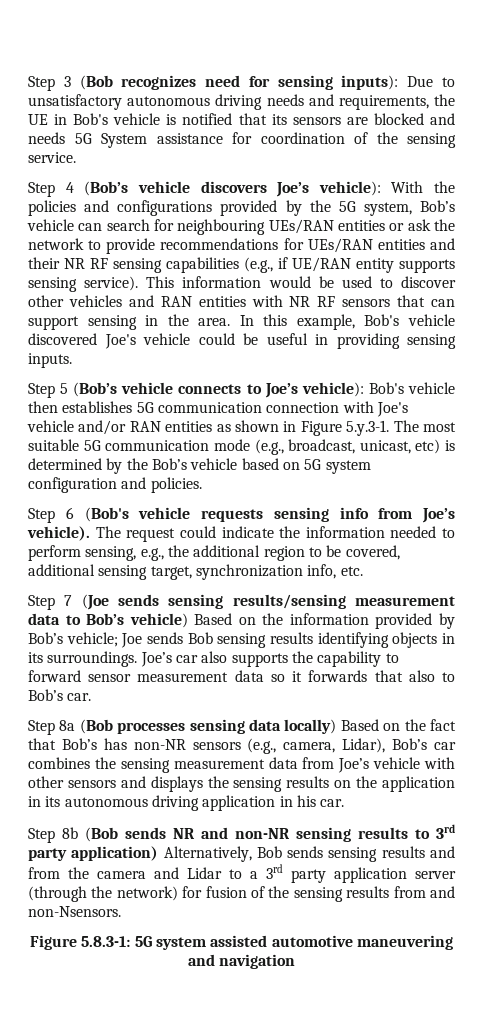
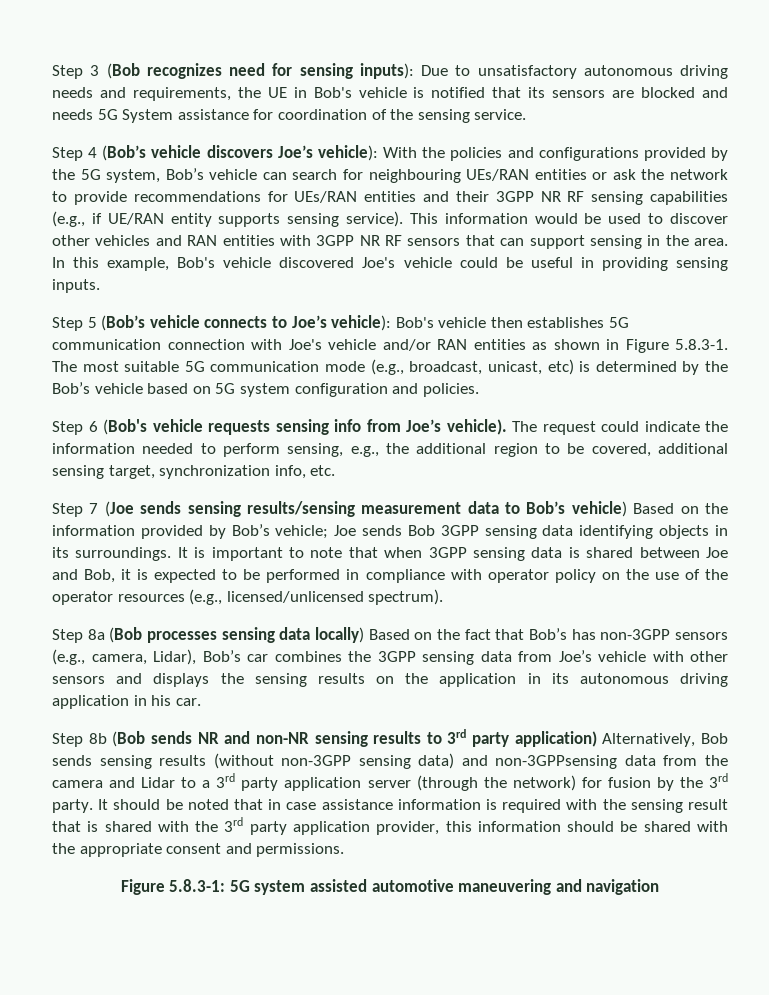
- Step 4 (Bob’s vehicle discovers Joe’s vehicle): With the policies and configurations provided by the 5G system, Bob’s vehicle can search for neighbouring UEs/RAN entities or ask the network to provide recommendations for UEs/RAN entities and their NR RF sensing capabilities (e.g., if UE/RAN entity supports sensing service).
+ Step 4 (Bob’s vehicle discovers Joe’s vehicle): With the policies and configurations provided by the 5G system, Bob’s vehicle can search for neighbouring UEs/RAN entities or ask the network to provide recommendations for UEs/RAN entities and their 3GPP NR RF sensing capabilities (e.g., if UE/RAN entity supports sensing service).
- This information would be used to discover other vehicles and RAN entities with NR RF sensors that can support sensing in the area.
+ This information would be used to discover other vehicles and RAN entities with 3GPP NR RF sensors that can support sensing in the area.
- Step 5 (Bob’s vehicle connects to Joe’s vehicle): Bob's vehicle then establishes 5G communication connection with Joe's vehicle and/or RAN entities as shown in Figure 5.y.3-1. The most suitable 5G communication mode (e.g., broadcast, unicast, etc) is determined by the Bob’s vehicle based on 5G system configuration and policies.
+ Step 5 (Bob’s vehicle connects to Joe’s vehicle): Bob's vehicle then establishes 5G communication connection with Joe's vehicle and/or RAN entities as shown in Figure 5.8.3-1. The most suitable 5G communication mode (e.g., broadcast, unicast, etc) is determined by the Bob’s vehicle based on 5G system configuration and policies.
- Step 7 (Joe sends sensing results/sensing measurement data to Bob’s vehicle) Based on the information provided by Bob’s vehicle; Joe sends Bob sensing results identifying objects in its surroundings.
+ Step 7 (Joe sends sensing results/sensing measurement data to Bob’s vehicle) Based on the information provided by Bob’s vehicle; Joe sends Bob 3GPP sensing data identifying objects in its surroundings.
- Joe’s car also supports the capability to forward sensor measurement data so it forwards that also to Bob’s car.
+ It is important to note that when 3GPP sensing data is shared between Joe and Bob, it is expected to be performed in compliance with operator policy on the use of the operator resources (e.g., licensed/unlicensed spectrum).
- Step 8a (Bob processes sensing data locally) Based on the fact that Bob’s has non-NR sensors (e.g., camera, Lidar), Bob’s car combines the sensing measurement data from Joe’s vehicle with other sensors and displays the sensing results on the application in its autonomous driving application in his car.
+ Step 8a (Bob processes sensing data locally) Based on the fact that Bob’s has non-3GPP sensors (e.g., camera, Lidar), Bob’s car combines the 3GPP sensing data from Joe’s vehicle with other sensors and displays the sensing results on the application in its autonomous driving application in his car.
- Step 8b (Bob sends NR and non-NR sensing results to 3rd party application) Alternatively, Bob sends sensing results and from the camera and Lidar to a 3rd party application server (through the network) for fusion of the sensing results from and non-Nsensors.
+ Step 8b (Bob sends NR and non-NR sensing results to 3rd party application) Alternatively, Bob sends sensing results (without non-3GPP sensing data) and non-3GPPsensing data from the camera and Lidar to a 3rd party application server (through the network) for fusion by the 3rd party. It should be noted that in case assistance information is required with the sensing result that is shared with the 3rd party application provider, this information should be shared with the appropriate consent and permissions.

